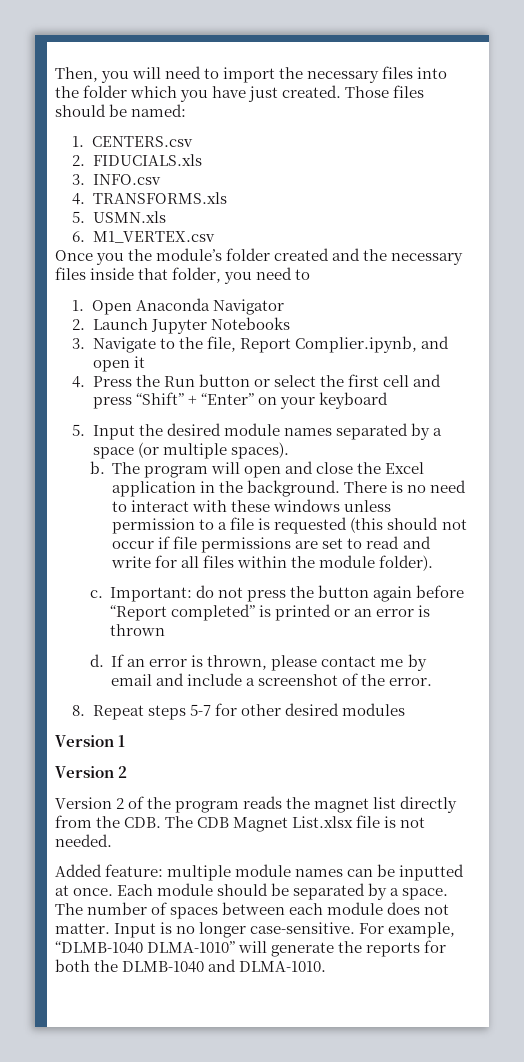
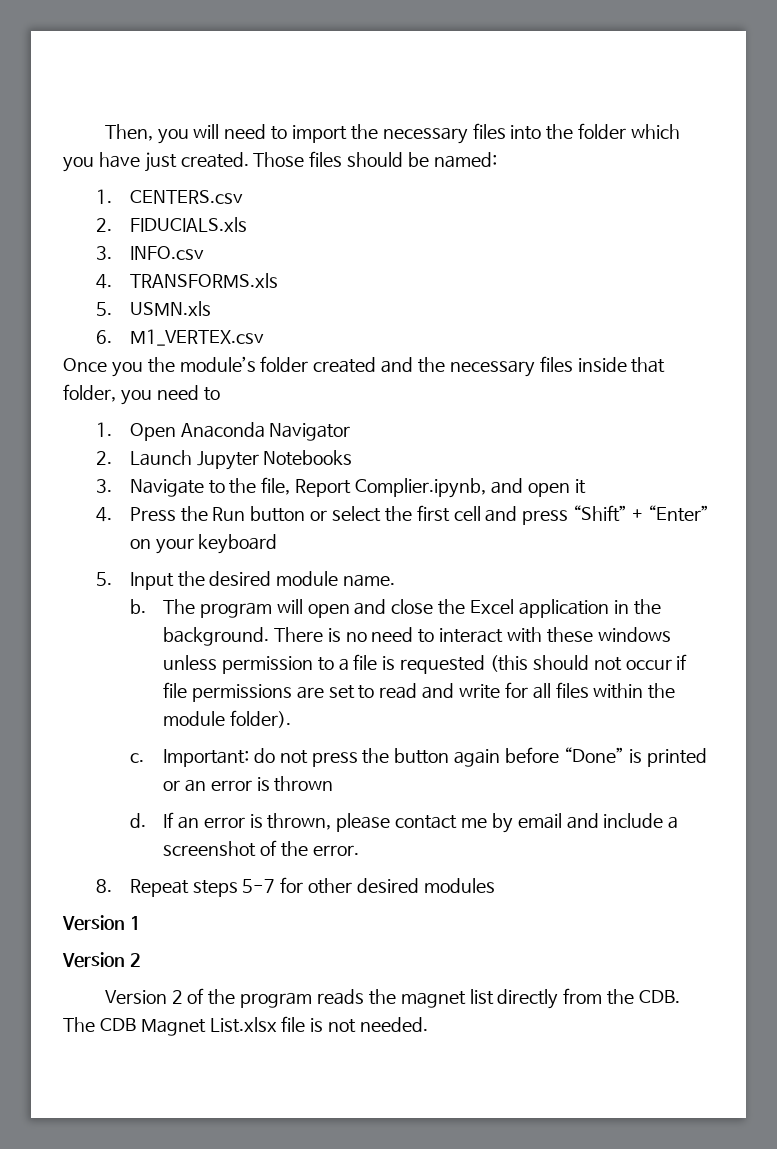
- 5. Input the desired module names separated by a space (or multiple spaces).
+ 5. Input the desired module name.
- Important: do not press the button again before “Report completed” is printed or an error is thrown
+ Important: do not press the button again before “Done” is printed or an error is thrown
- Added feature: multiple module names can be inputted at once. Each module should be separated by a space. The number of spaces between each module does not matter. Input is no longer case-sensitive. For example, “DLMB-1040 DLMA-1010” will generate the reports for both the DLMB-1040 and DLMA-1010.

